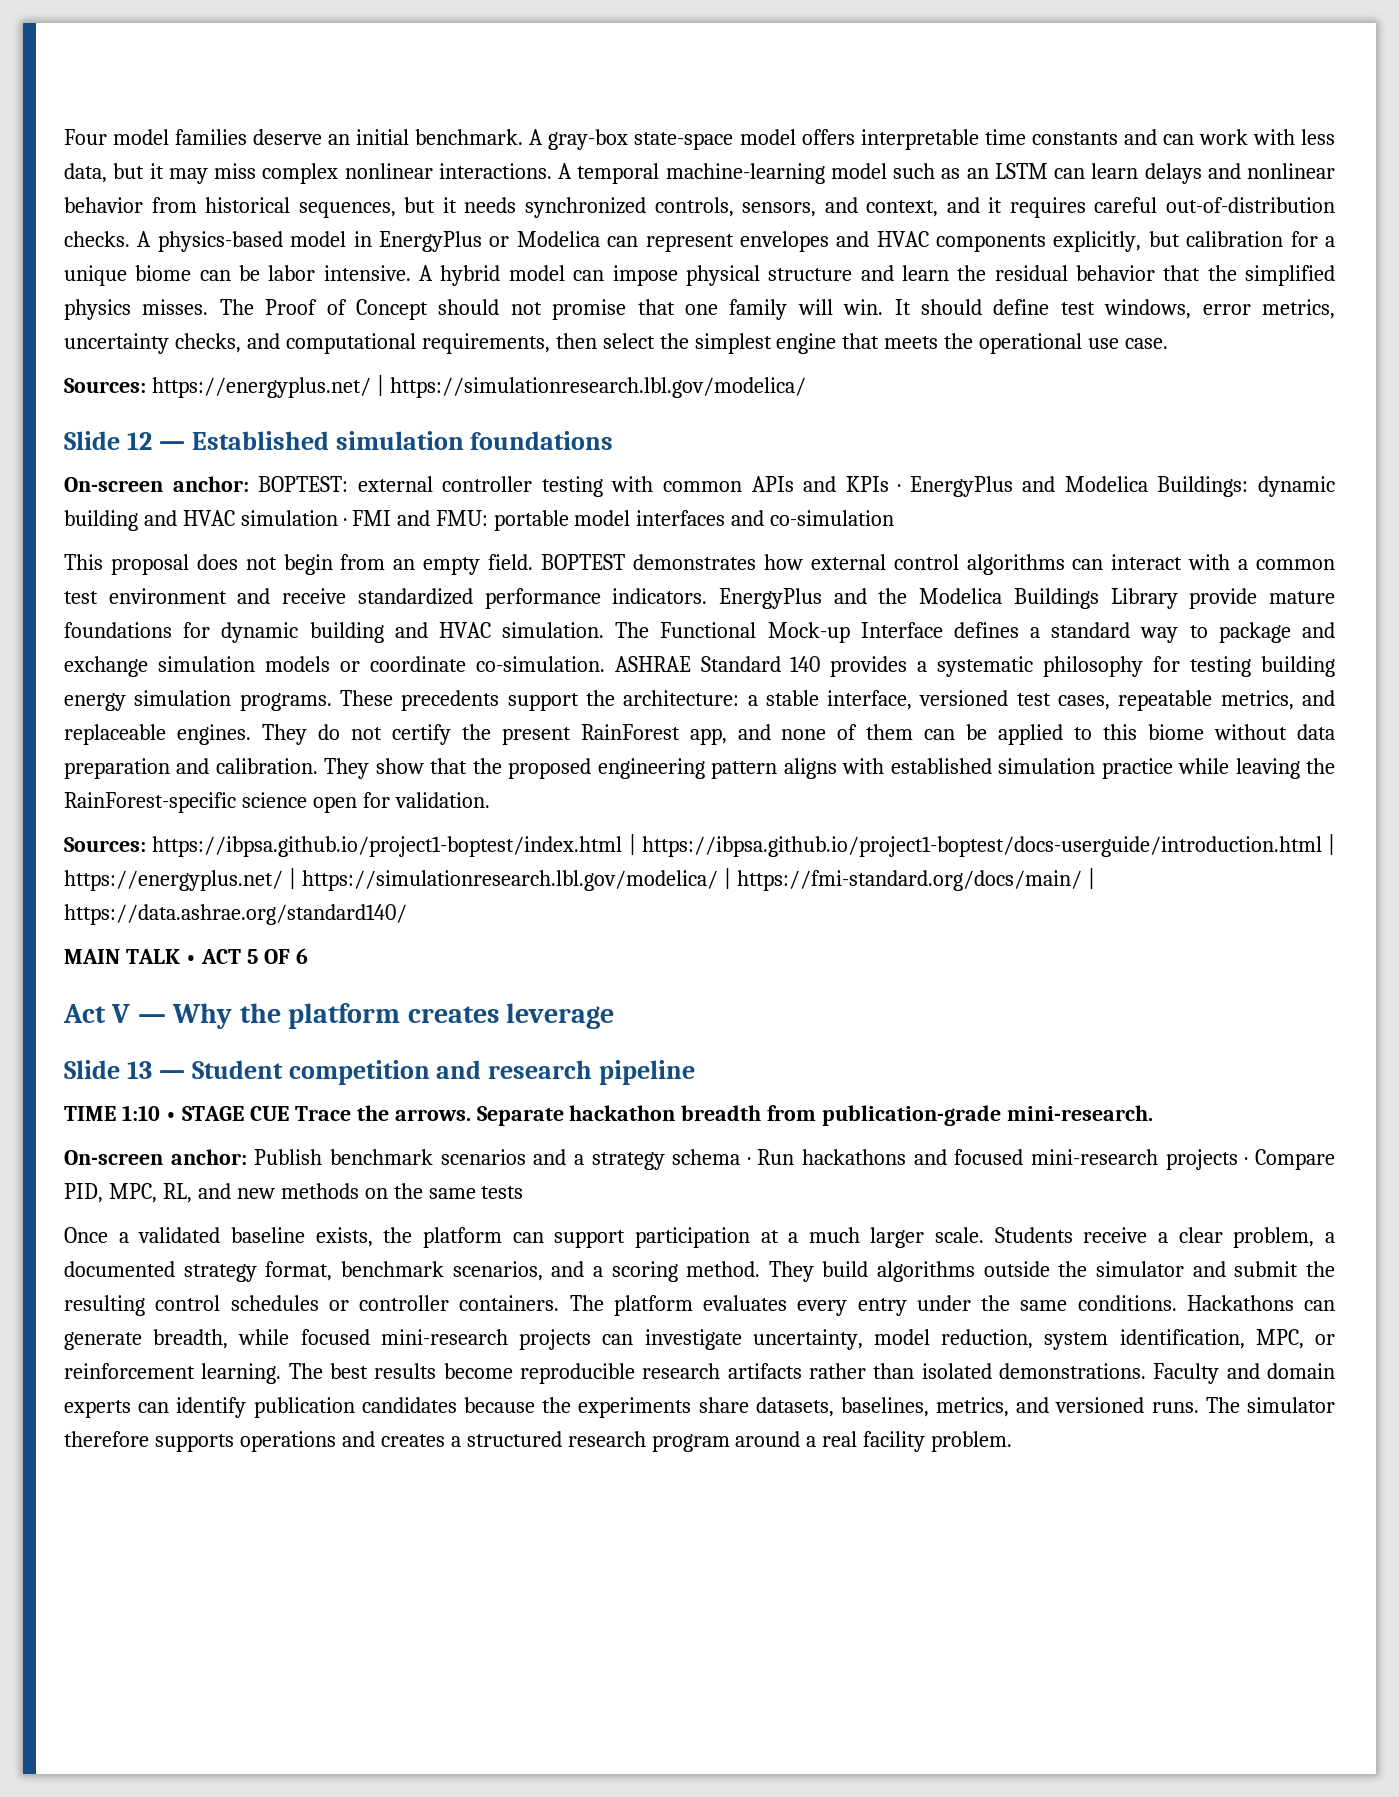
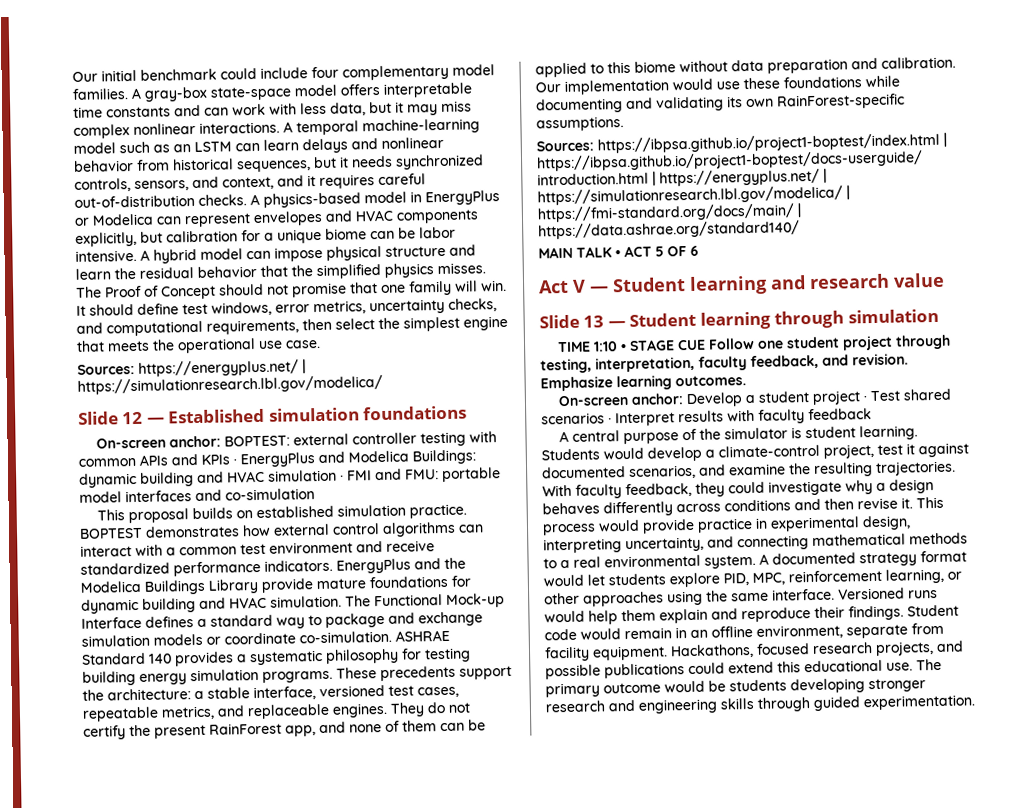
- Four model families deserve an initial benchmark.
+ Our initial benchmark could include four complementary model families.
- This proposal does not begin from an empty field.
+ This proposal builds on established simulation practice.
- They show that the proposed engineering pattern aligns with established simulation practice while leaving the RainForest-specific science open for validation.
+ Our implementation would use these foundations while documenting and validating its own RainForest-specific assumptions.
- Act V — Why the platform creates leverage
+ Act V — Student learning and research value
- Slide 13 — Student competition and research pipeline
+ Slide 13 — Student learning through simulation
- TIME 1:10 • STAGE CUE Trace the arrows. Separate hackathon breadth from publication-grade mini-research.
- On-screen anchor: Publish benchmark scenarios and a strategy schema · Run hackathons and focused mini-research projects · Compare PID, MPC, RL, and new methods on the same tests
- Once a validated baseline exists, the platform can support participation at a much larger scale. Students receive a clear problem, a documented strategy format, benchmark scenarios, and a scoring method. They build algorithms outside the simulator and submit the resulting control schedules or controller containers. The platform evaluates every entry under the same conditions. Hackathons can generate breadth, while focused mini-research projects can investigate uncertainty, model reduction, system identification, MPC, or reinforcement learning. The best results become reproducible research artifacts rather than isolated demonstrations. Faculty and domain experts can identify publication candidates because the experiments share datasets, baselines, metrics, and versioned runs. The simulator therefore supports operations and creates a structured research program around a real facility problem.
+ TIME 1:10 • STAGE CUE Follow one student project through testing, interpretation, faculty feedback, and revision. Emphasize learning outcomes.
+ On-screen anchor: Develop a student project · Test shared scenarios · Interpret results with faculty feedback
+ A central purpose of the simulator is student learning. Students would develop a climate-control project, test it against documented scenarios, and examine the resulting trajectories. With faculty feedback, they could investigate why a design behaves differently across conditions and then revise it. This process would provide practice in experimental design, interpreting uncertainty, and connecting mathematical methods to a real environmental system. A documented strategy format would let students explore PID, MPC, reinforcement learning, or other approaches using the same interface. Versioned runs would help them explain and reproduce their findings. Student code would remain in an offline environment, separate from facility equipment. Hackathons, focused research projects, and possible publications could extend this educational use. The primary outcome would be students developing stronger research and engineering skills through guided experimentation.

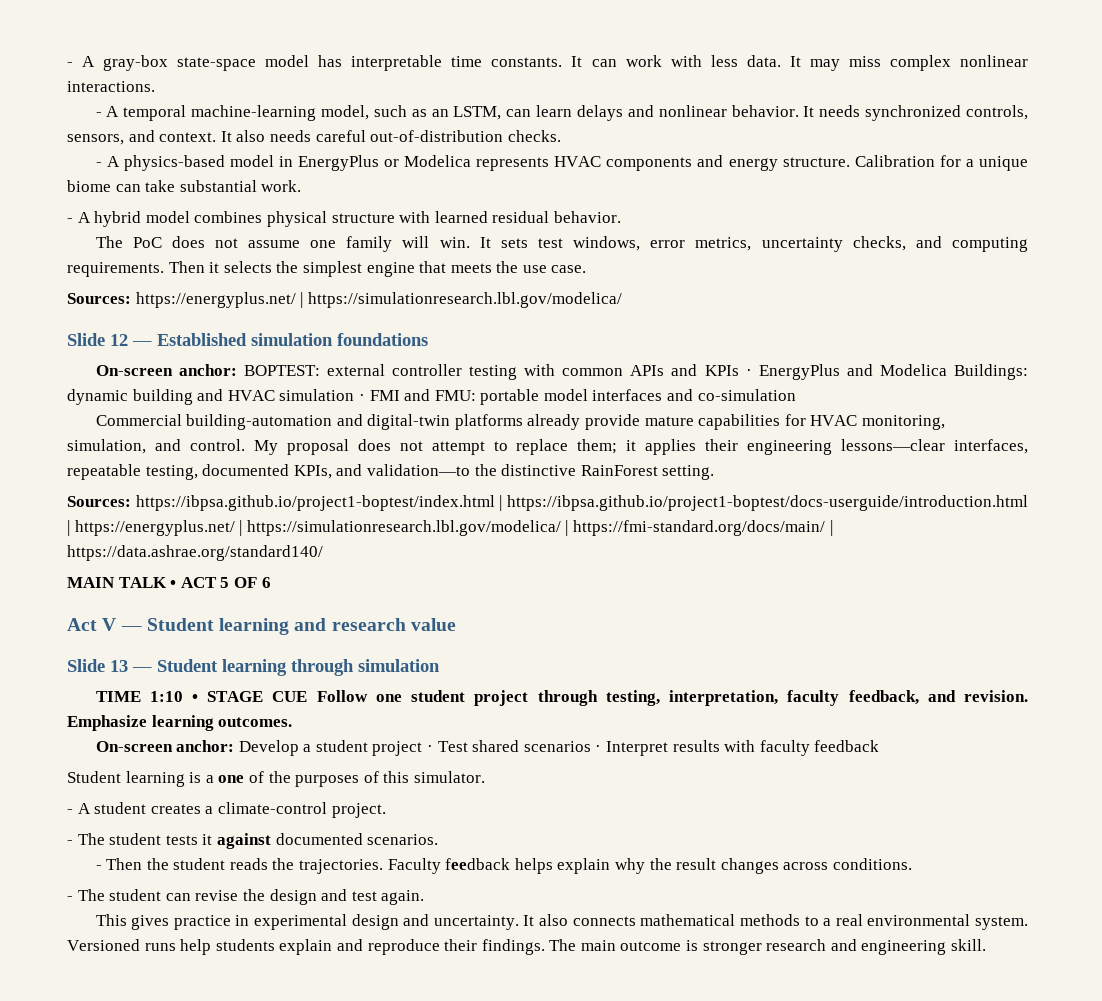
- Our initial benchmark could include four complementary model families. A gray-box state-space model offers interpretable time constants and can work with less data, but it may miss complex nonlinear interactions. A temporal machine-learning model such as an LSTM can learn delays and nonlinear behavior from historical sequences, but it needs synchronized controls, sensors, and context, and it requires careful out-of-distribution checks. A physics-based model in EnergyPlus or Modelica can represent envelopes and HVAC components explicitly, but calibration for a unique biome can be labor intensive. A hybrid model can impose physical structure and learn the residual behavior that the simplified physics misses. The Proof of Concept should not promise that one family will win.
+ - A gray-box state-space model has interpretable time constants. It can work with less data. It may miss complex nonlinear interactions.
+ - A temporal machine-learning model, such as an LSTM, can learn delays and nonlinear behavior. It needs synchronized controls, sensors, and context. It also needs careful out-of-distribution checks.
+ - A physics-based model in EnergyPlus or Modelica represents HVAC components and energy structure. Calibration for a unique biome can take substantial work.
+ - A hybrid model combines physical structure with learned residual behavior.
+ The PoC does not assume one family will win.
- It should define test windows, error metrics, uncertainty checks, and computational requirements, then select the simplest engine that meets the operational use case.
+ It sets test windows, error metrics, uncertainty checks, and computing requirements. Then it selects the simplest engine that meets the use case.
- This proposal builds on established simulation practice. BOPTEST demonstrates how external control algorithms can interact with a common test environment and receive standardized performance indicators. EnergyPlus and the Modelica Buildings Library provide mature foundations for dynamic building and HVAC simulation. The Functional Mock-up Interface defines a standard way to package and exchange simulation models or coordinate co-simulation. ASHRAE Standard 140 provides a systematic philosophy for testing building energy simulation programs. These precedents support the architecture: a stable interface, versioned test cases, repeatable metrics, and replaceable engines. They do not certify the present RainForest app, and none of them can be applied to this biome without data preparation and calibration. Our implementation would use these foundations while documenting and validating its own RainForest-specific assumptions.
+ Commercial building-automation and digital-twin platforms already provide mature capabilities for HVAC monitoring, simulation, and control. My proposal does not attempt to replace them; it applies their engineering lessons—clear interfaces, repeatable testing, documented KPIs, and validation—to the distinctive RainForest setting.
- A central purpose of the simulator is student learning. Students would develop a climate-control project, test it against documented scenarios, and examine the resulting trajectories. With faculty feedback, they could investigate why a design behaves differently across conditions and then revise it. This process would provide practice in experimental design, interpreting uncertainty, and connecting mathematical methods to a real environmental system.
+ Student learning is a one of the purposes of this simulator.
+ - A student creates a climate-control project.
+ - The student tests it against documented scenarios.
+ - Then the student reads the trajectories. Faculty feedback helps explain why the result changes across conditions.
+ - The student can revise the design and test again.
+ This gives practice in experimental design and uncertainty. It also connects mathematical methods to a real environmental system.
- A documented strategy format would let students explore PID, MPC, reinforcement learning, or other approaches using the same interface. Versioned runs would help them explain and reproduce their findings.
+ Versioned runs help students explain and reproduce their findings.
- Student code would remain in an offline environment, separate from facility equipment. Hackathons, focused research projects, and possible publications could extend this educational use. The primary outcome would be students developing stronger research and engineering skills through guided experimentation.
+ The main outcome is stronger research and engineering skill.

